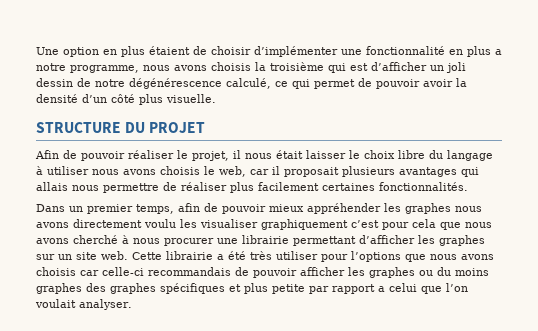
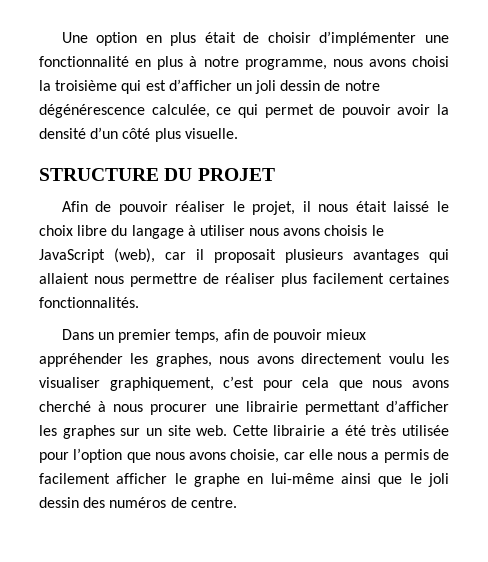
- Une option en plus étaient de choisir d’implémenter une fonctionnalité en plus a notre programme, nous avons choisis la troisième qui est d’afficher un joli dessin de notre dégénérescence calculé, ce qui permet de pouvoir avoir la densité d’un côté plus visuelle.
+ Une option en plus était de choisir d’implémenter une fonctionnalité en plus à notre programme, nous avons choisi la troisième qui est d’afficher un joli dessin de notre dégénérescence calculée, ce qui permet de pouvoir avoir la densité d’un côté plus visuelle.
- Afin de pouvoir réaliser le projet, il nous était laisser le choix libre du langage à utiliser nous avons choisis le web, car il proposait plusieurs avantages qui allais nous permettre de réaliser plus facilement certaines fonctionnalités.
+ Afin de pouvoir réaliser le projet, il nous était laissé le choix libre du langage à utiliser nous avons choisis le JavaScript (web), car il proposait plusieurs avantages qui allaient nous permettre de réaliser plus facilement certaines fonctionnalités.
- Dans un premier temps, afin de pouvoir mieux appréhender les graphes nous avons directement voulu les visualiser graphiquement c’est pour cela que nous avons cherché à nous procurer une librairie permettant d’afficher les graphes sur un site web.
+ Dans un premier temps, afin de pouvoir mieux appréhender les graphes, nous avons directement voulu les visualiser graphiquement, c’est pour cela que nous avons cherché à nous procurer une librairie permettant d’afficher les graphes sur un site web.
- Cette librairie a été très utiliser pour l’options que nous avons choisis car celle-ci recommandais de pouvoir afficher les graphes ou du moins graphes des graphes spécifiques et plus petite par rapport a celui que l’on voulait analyser.
+ Cette librairie a été très utilisée pour l’option que nous avons choisie, car elle nous a permis de facilement afficher le graphe en lui-même ainsi que le joli dessin des numéros de centre.

